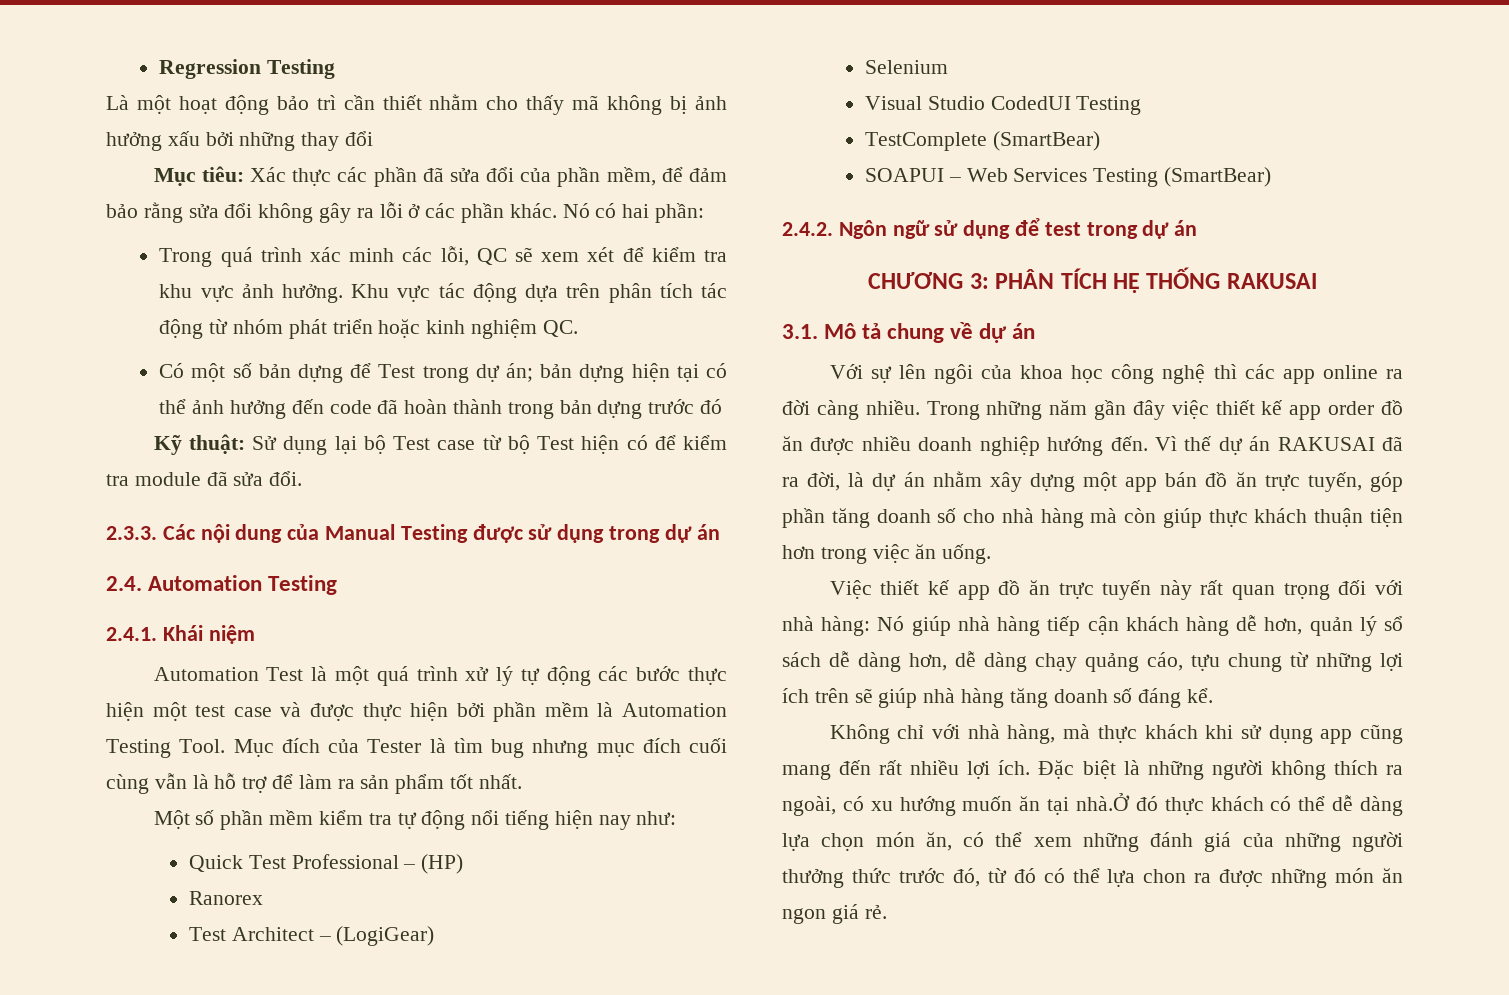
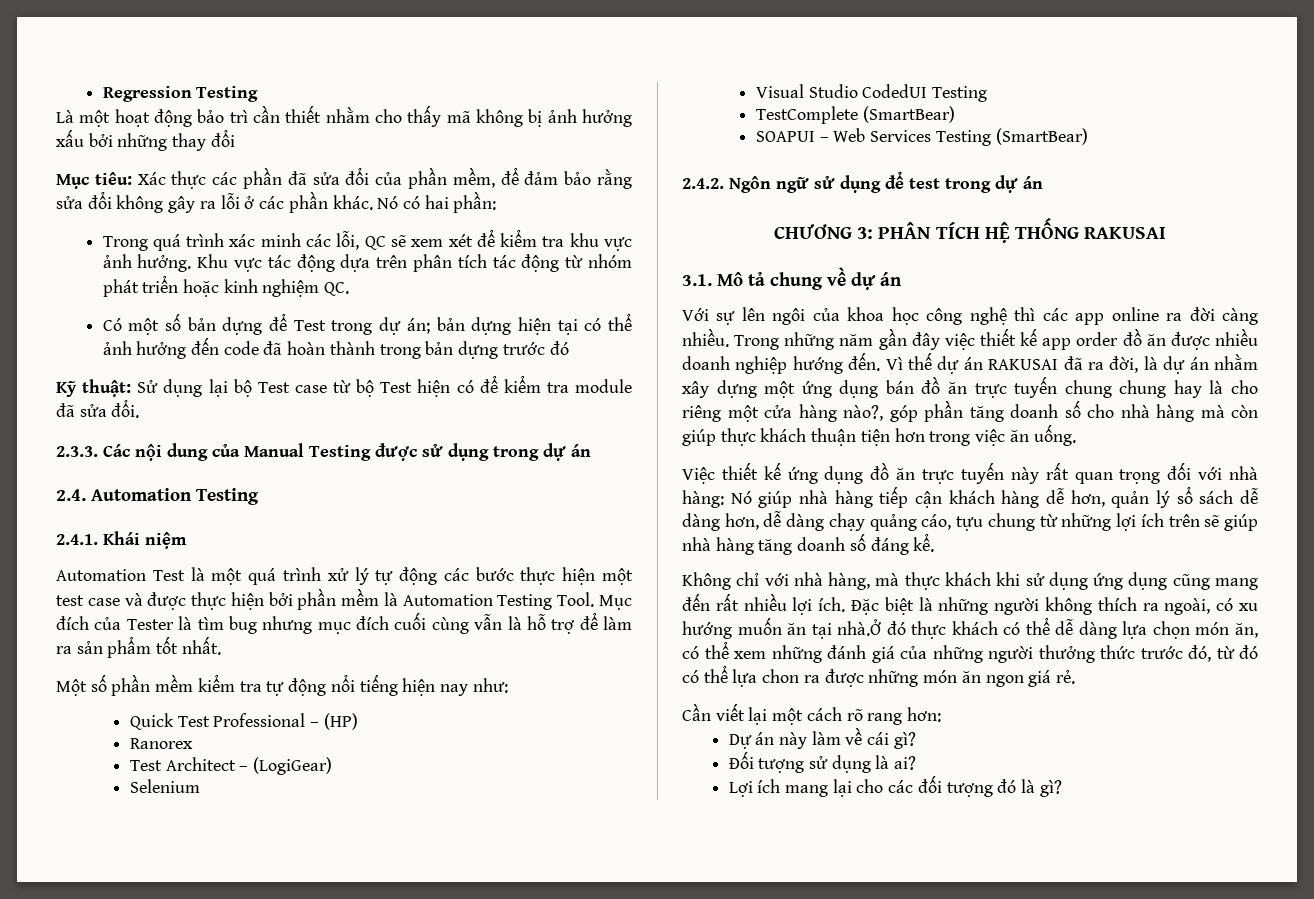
- Vì thế dự án RAKUSAI đã ra đời, là dự án nhằm xây dựng một app bán đồ ăn trực tuyến, góp phần tăng doanh số cho nhà hàng mà còn giúp thực khách thuận tiện hơn trong việc ăn uống.
+ Vì thế dự án RAKUSAI đã ra đời, là dự án nhằm xây dựng một ứng dụng bán đồ ăn trực tuyến chung chung hay là cho riêng một cửa hàng nào?, góp phần tăng doanh số cho nhà hàng mà còn giúp thực khách thuận tiện hơn trong việc ăn uống.
- Việc thiết kế app đồ ăn trực tuyến này rất quan trọng đối với nhà hàng: Nó giúp nhà hàng tiếp cận khách hàng dễ hơn, quản lý sổ sách dễ dàng hơn, dễ dàng chạy quảng cáo, tựu chung từ những lợi ích trên sẽ giúp nhà hàng tăng doanh số đáng kể.
+ Việc thiết kế ứng dụng đồ ăn trực tuyến này rất quan trọng đối với nhà hàng: Nó giúp nhà hàng tiếp cận khách hàng dễ hơn, quản lý sổ sách dễ dàng hơn, dễ dàng chạy quảng cáo, tựu chung từ những lợi ích trên sẽ giúp nhà hàng tăng doanh số đáng kể.
- Không chỉ với nhà hàng, mà thực khách khi sử dụng app cũng mang đến rất nhiều lợi ích.
+ Không chỉ với nhà hàng, mà thực khách khi sử dụng ứng dụng cũng mang đến rất nhiều lợi ích.
+ Cần viết lại một cách rõ rang hơn:
+ Dự án này làm về cái gì?
+ Đối tượng sử dụng là ai?
+ Lợi ích mang lại cho các đối tượng đó là gì?

